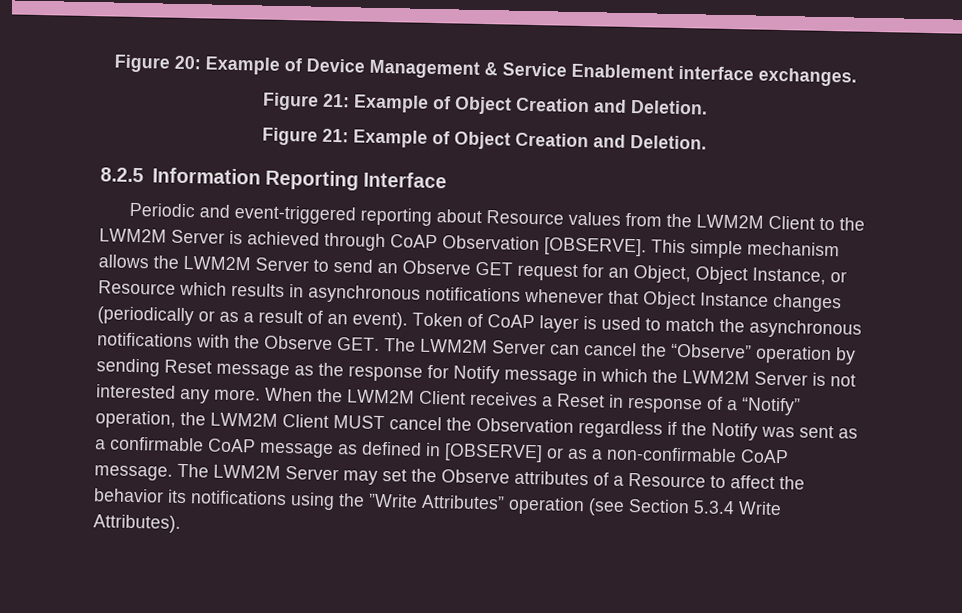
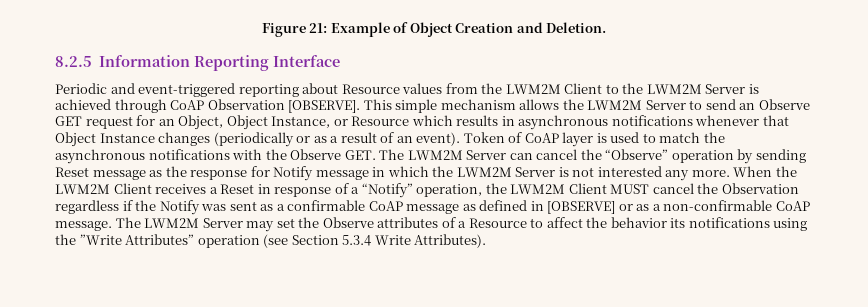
- Figure 20: Example of Device Management & Service Enablement interface exchanges.
- Figure 21: Example of Object Creation and Deletion.

